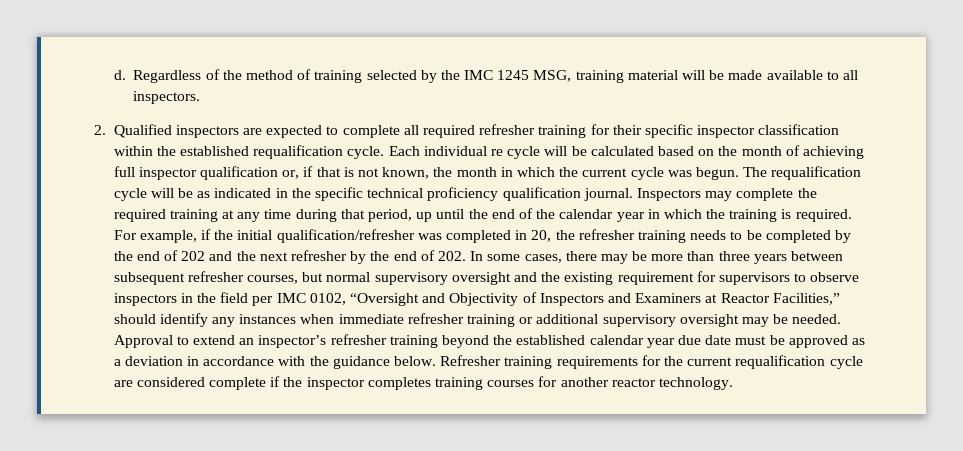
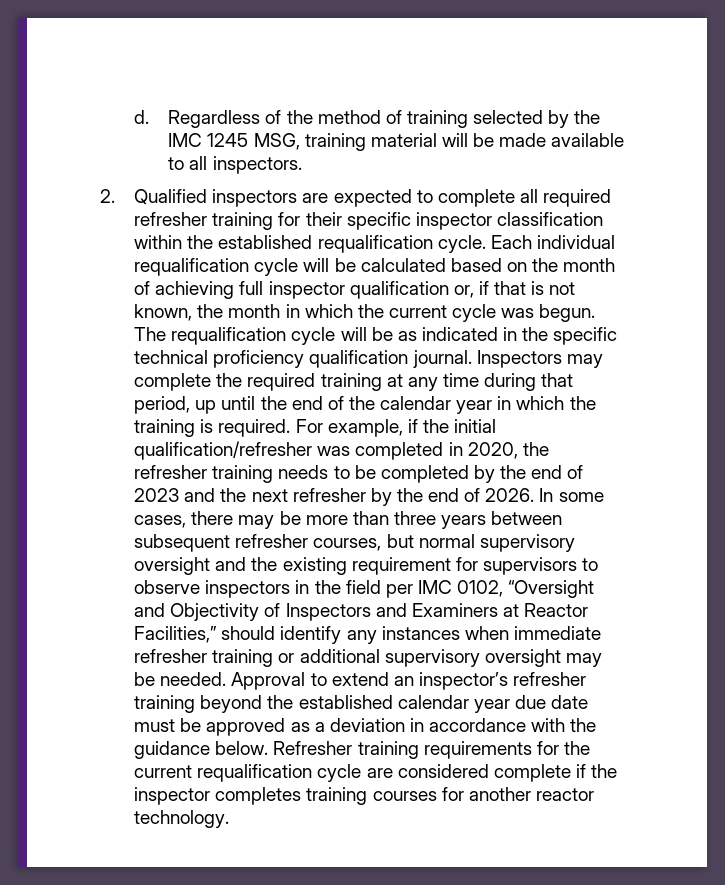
- Each individual re cycle will be calculated based on the month of achieving full inspector qualification or, if that is not known, the month in which the current cycle was begun.
+ Each individual requalification cycle will be calculated based on the month of achieving full inspector qualification or, if that is not known, the month in which the current cycle was begun.
- For example, if the initial qualification/refresher was completed in 20, the refresher training needs to be completed by the end of 202 and the next refresher by the end of 202. In some cases, there may be more than three years between subsequent refresher courses, but normal supervisory oversight and the existing requirement for supervisors to observe inspectors in the field per IMC 0102, “Oversight and Objectivity of Inspectors and Examiners at Reactor Facilities,” should identify any instances when immediate refresher training or additional supervisory oversight may be needed.
+ For example, if the initial qualification/refresher was completed in 2020, the refresher training needs to be completed by the end of 2023 and the next refresher by the end of 2026. In some cases, there may be more than three years between subsequent refresher courses, but normal supervisory oversight and the existing requirement for supervisors to observe inspectors in the field per IMC 0102, “Oversight and Objectivity of Inspectors and Examiners at Reactor Facilities,” should identify any instances when immediate refresher training or additional supervisory oversight may be needed.

